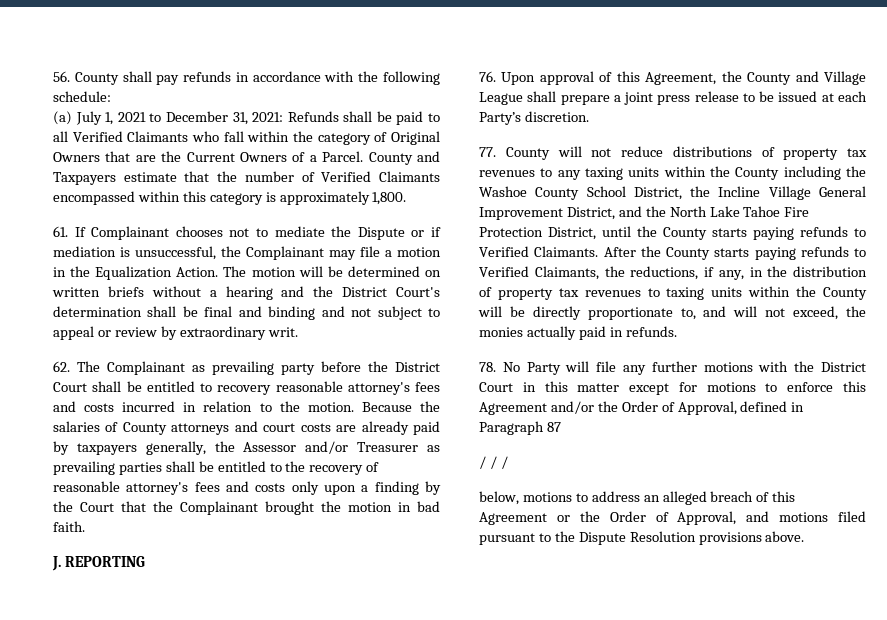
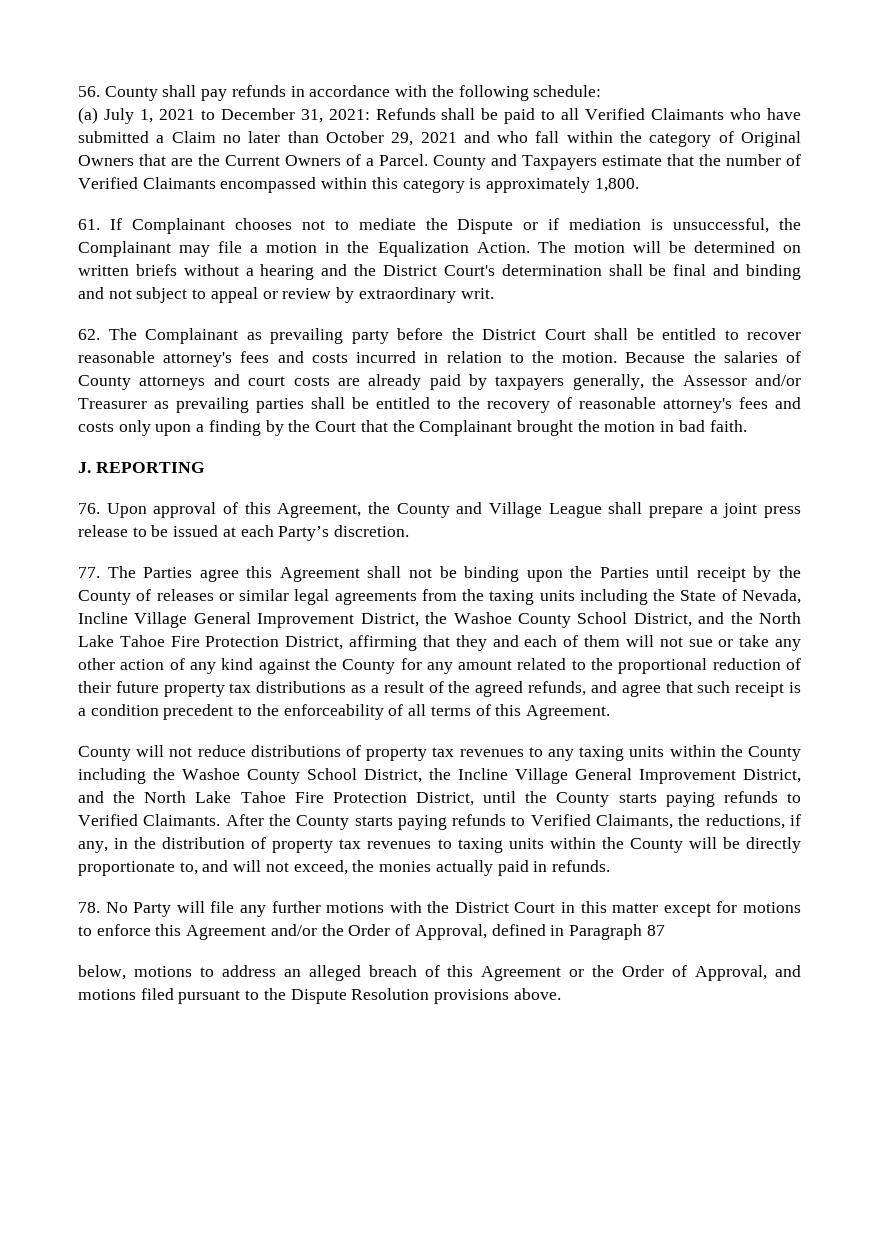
- (a) July 1, 2021 to December 31, 2021: Refunds shall be paid to all Verified Claimants who fall within the category of Original Owners that are the Current Owners of a Parcel.
+ (a) July 1, 2021 to December 31, 2021: Refunds shall be paid to all Verified Claimants who have submitted a Claim no later than October 29, 2021 and who fall within the category of Original Owners that are the Current Owners of a Parcel.
- 62. The Complainant as prevailing party before the District Court shall be entitled to recovery reasonable attorney's fees and costs incurred in relation to the motion.
+ 62. The Complainant as prevailing party before the District Court shall be entitled to recover reasonable attorney's fees and costs incurred in relation to the motion.
- 77. County will not reduce distributions of property tax revenues to any taxing units within the County including the Washoe County School District, the Incline Village General Improvement District, and the North Lake Tahoe Fire Protection District, until the County starts paying refunds to Verified Claimants.
+ 77. The Parties agree this Agreement shall not be binding upon the Parties until receipt by the County of releases or similar legal agreements from the taxing units including the State of Nevada, Incline Village General Improvement District, the Washoe County School District, and the North Lake Tahoe Fire Protection District, affirming that they and each of them will not sue or take any other action of any kind against the County for any amount related to the proportional reduction of their future property tax distributions as a result of the agreed refunds, and agree that such receipt is a condition precedent to the enforceability of all terms of this Agreement.
+ County will not reduce distributions of property tax revenues to any taxing units within the County including the Washoe County School District, the Incline Village General Improvement District, and the North Lake Tahoe Fire Protection District, until the County starts paying refunds to Verified Claimants.
- / / /

